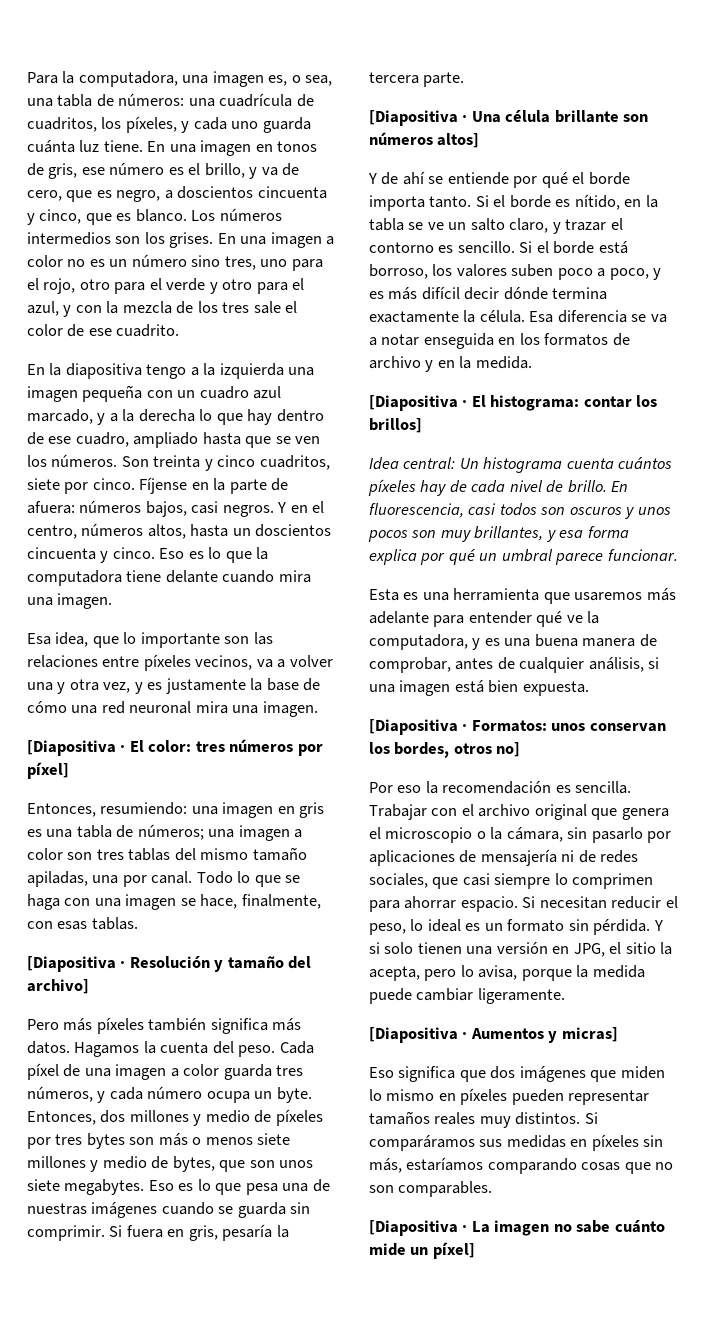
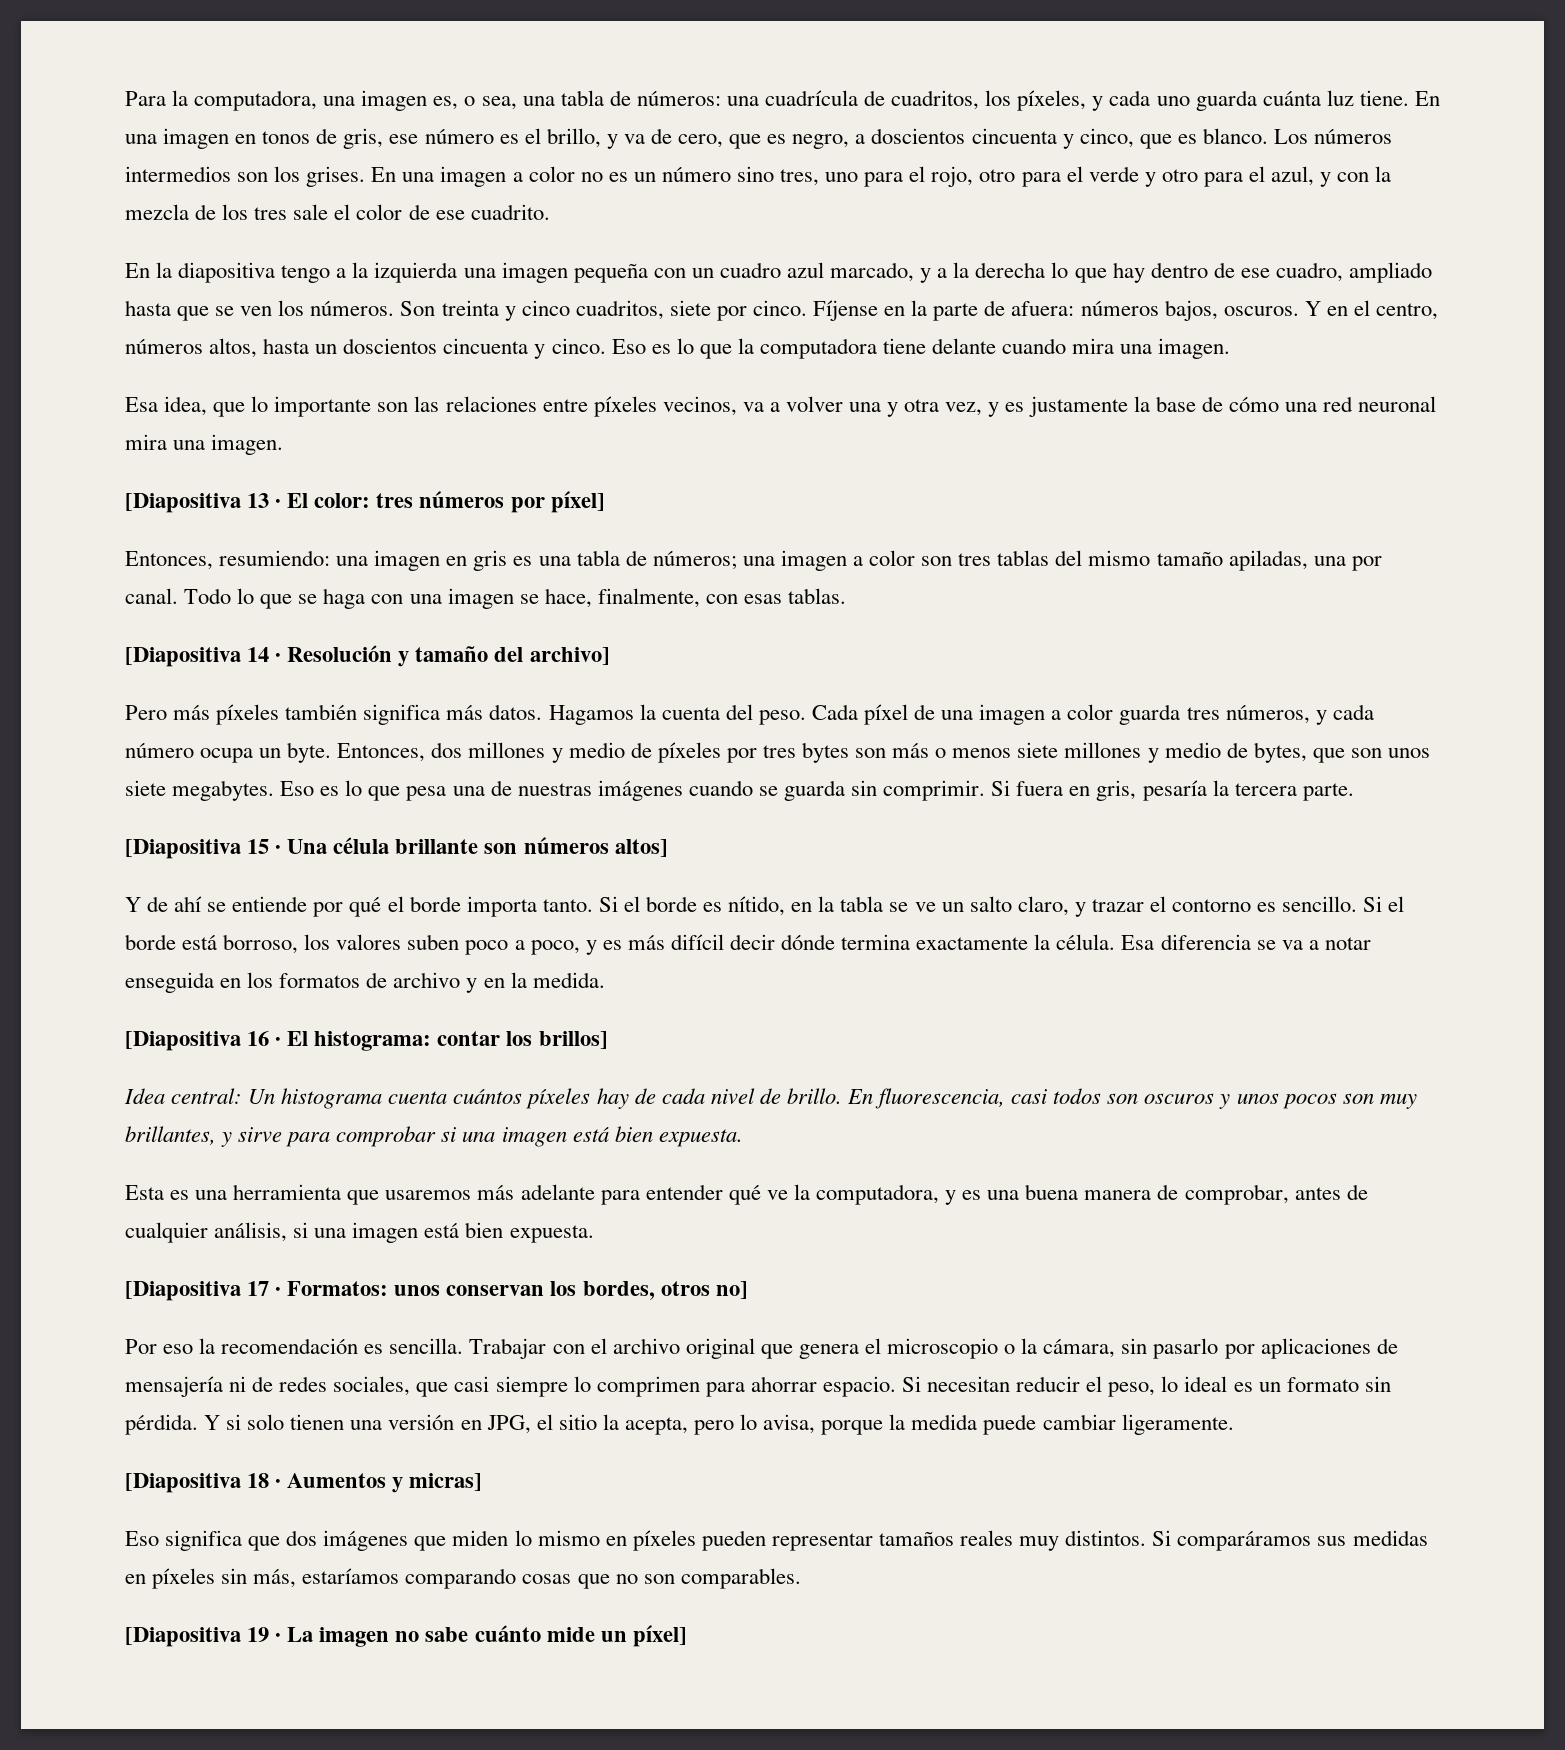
- Fíjense en la parte de afuera: números bajos, casi negros.
+ Fíjense en la parte de afuera: números bajos, oscuros.
- [Diapositiva · El color: tres números por píxel]
+ [Diapositiva 13 · El color: tres números por píxel]
- [Diapositiva · Resolución y tamaño del archivo]
+ [Diapositiva 14 · Resolución y tamaño del archivo]
- [Diapositiva · Una célula brillante son números altos]
+ [Diapositiva 15 · Una célula brillante son números altos]
- [Diapositiva · El histograma: contar los brillos]
+ [Diapositiva 16 · El histograma: contar los brillos]
- En fluorescencia, casi todos son oscuros y unos pocos son muy brillantes, y esa forma explica por qué un umbral parece funcionar.
+ En fluorescencia, casi todos son oscuros y unos pocos son muy brillantes, y sirve para comprobar si una imagen está bien expuesta.
- [Diapositiva · Formatos: unos conservan los bordes, otros no]
+ [Diapositiva 17 · Formatos: unos conservan los bordes, otros no]
- [Diapositiva · Aumentos y micras]
+ [Diapositiva 18 · Aumentos y micras]
- [Diapositiva · La imagen no sabe cuánto mide un píxel]
+ [Diapositiva 19 · La imagen no sabe cuánto mide un píxel]

